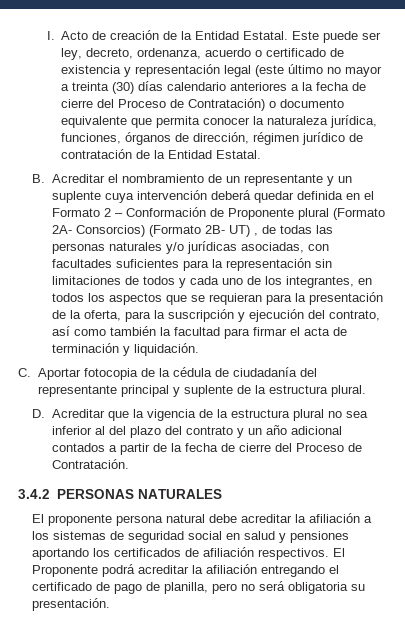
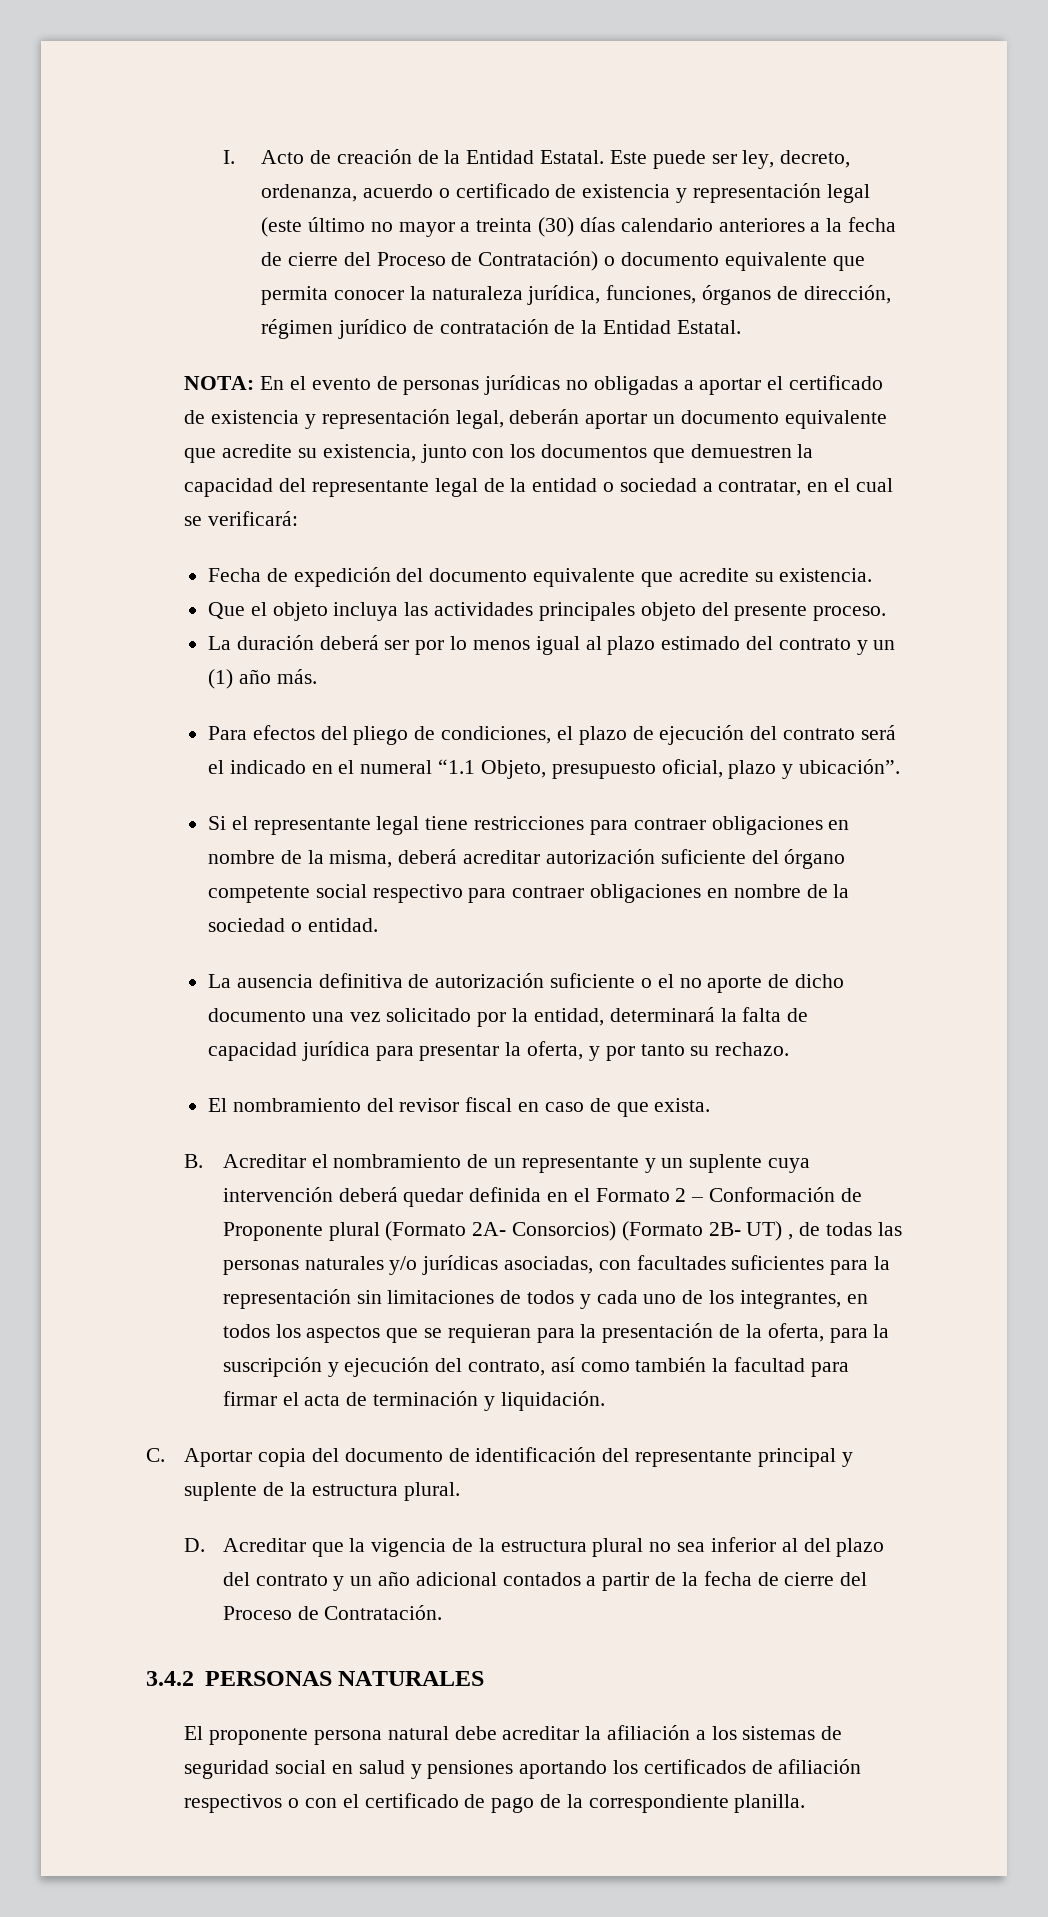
+ NOTA: En el evento de personas jurídicas no obligadas a aportar el certificado de existencia y representación legal, deberán aportar un documento equivalente que acredite su existencia, junto con los documentos que demuestren la capacidad del representante legal de la entidad o sociedad a contratar, en el cual se verificará:
+ Fecha de expedición del documento equivalente que acredite su existencia.
+ Que el objeto incluya las actividades principales objeto del presente proceso.
+ La duración deberá ser por lo menos igual al plazo estimado del contrato y un (1) año más.
+ Para efectos del pliego de condiciones, el plazo de ejecución del contrato será el indicado en el numeral “1.1 Objeto, presupuesto oficial, plazo y ubicación”.
+ Si el representante legal tiene restricciones para contraer obligaciones en nombre de la misma, deberá acreditar autorización suficiente del órgano competente social respectivo para contraer obligaciones en nombre de la sociedad o entidad.
+ La ausencia definitiva de autorización suficiente o el no aporte de dicho documento una vez solicitado por la entidad, determinará la falta de capacidad jurídica para presentar la oferta, y por tanto su rechazo.
+ El nombramiento del revisor fiscal en caso de que exista.
- C. Aportar fotocopia de la cédula de ciudadanía del representante principal y suplente de la estructura plural.
+ C. Aportar copia del documento de identificación del representante principal y suplente de la estructura plural.
- El proponente persona natural debe acreditar la afiliación a los sistemas de seguridad social en salud y pensiones aportando los certificados de afiliación respectivos. El Proponente podrá acreditar la afiliación entregando el certificado de pago de planilla, pero no será obligatoria su presentación.
+ El proponente persona natural debe acreditar la afiliación a los sistemas de seguridad social en salud y pensiones aportando los certificados de afiliación respectivos o con el certificado de pago de la correspondiente planilla.

